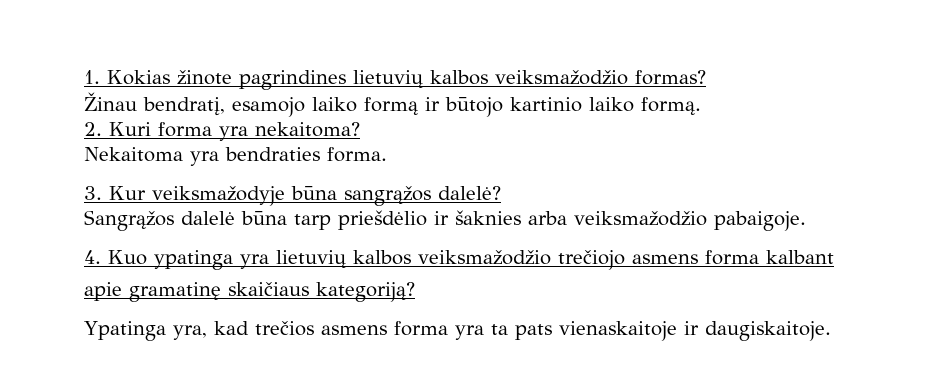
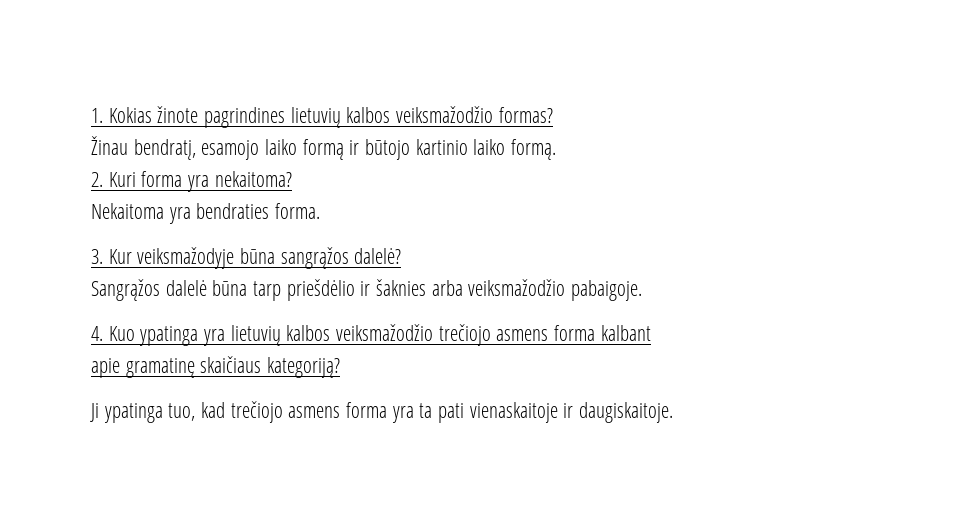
- Ypatinga yra, kad trečios asmens forma yra ta pats vienaskaitoje ir daugiskaitoje.
+ Ji ypatinga tuo, kad trečiojo asmens forma yra ta pati vienaskaitoje ir daugiskaitoje.

